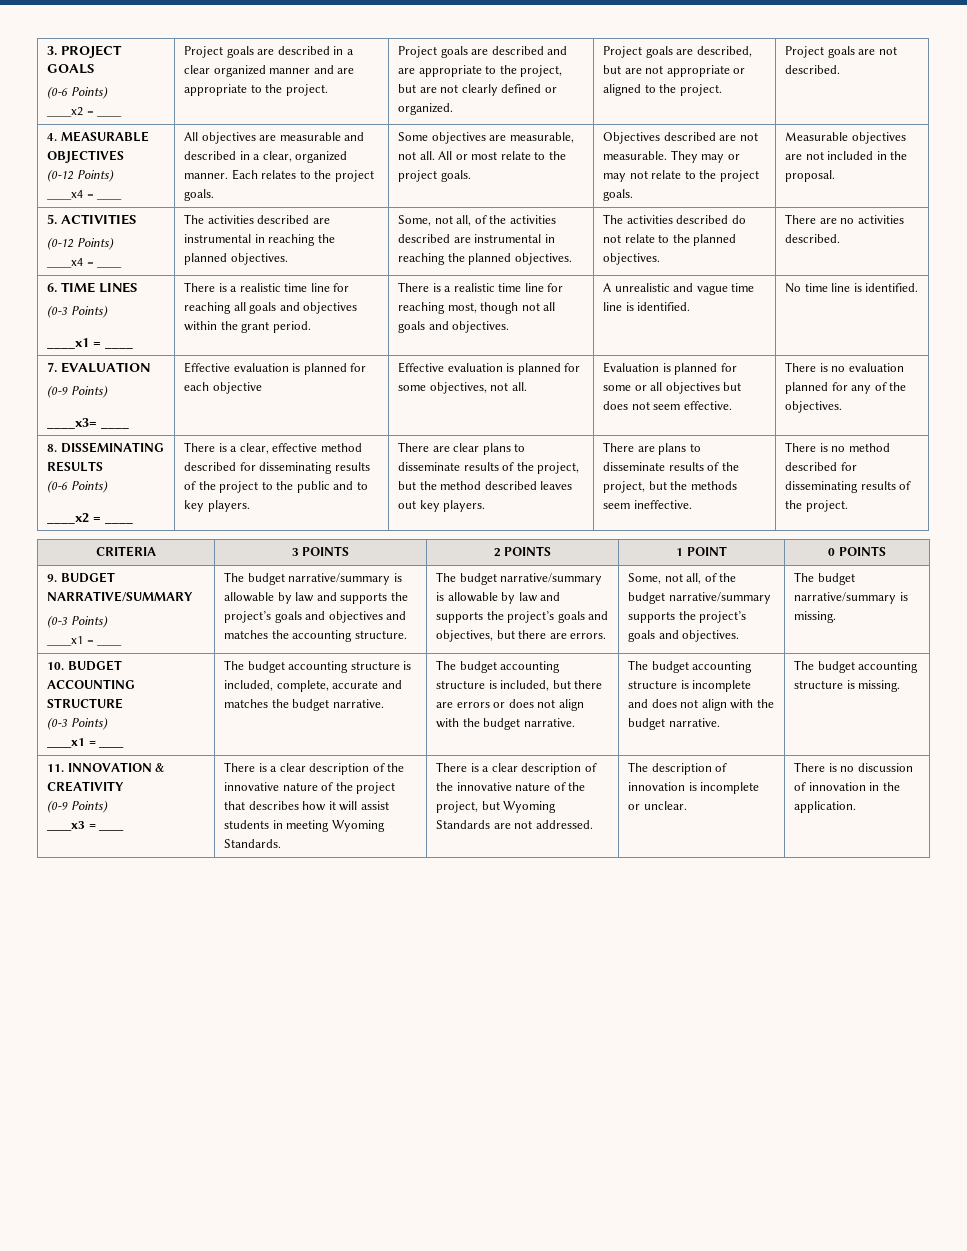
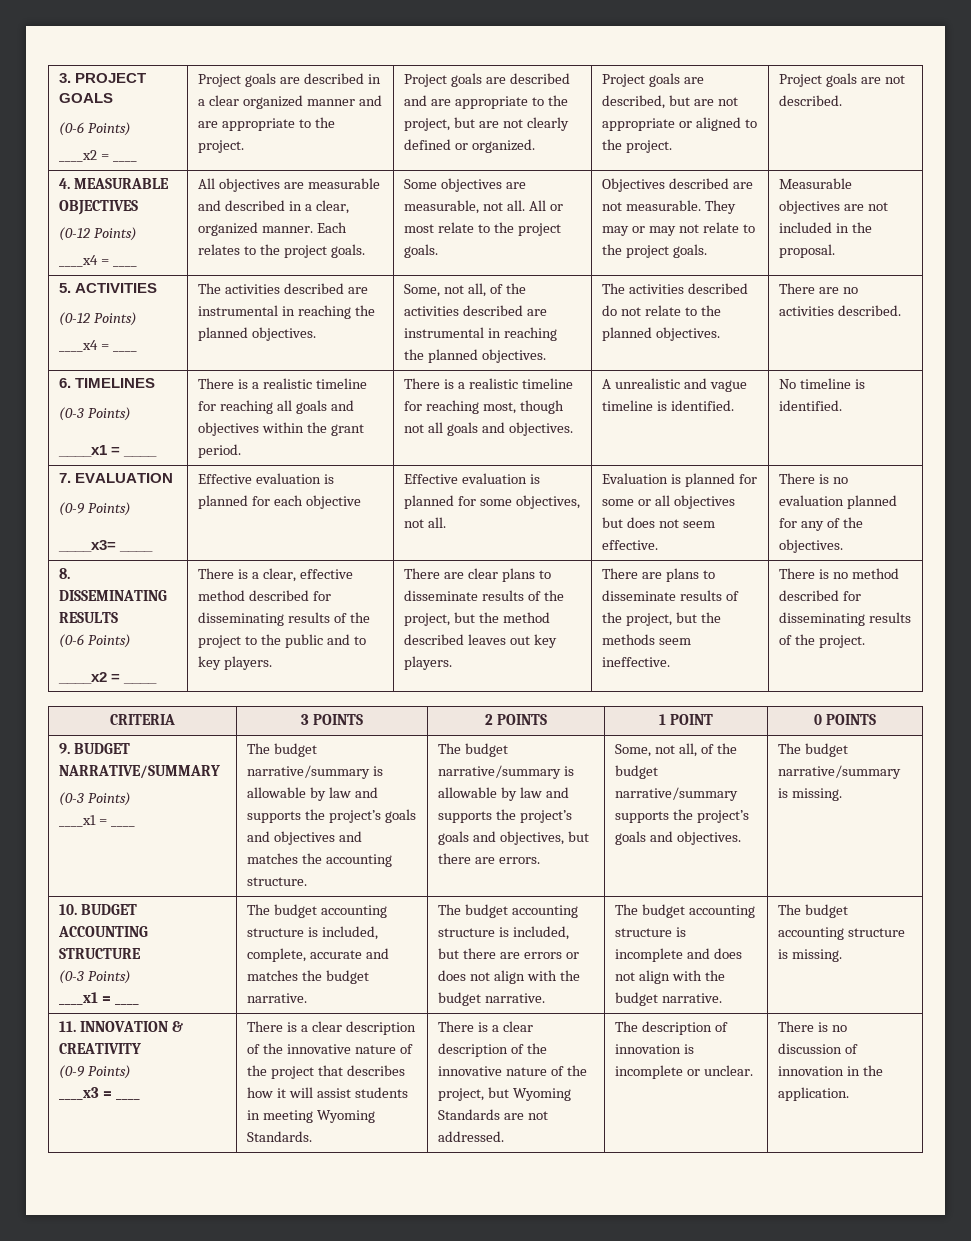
- 6. TIME LINES
+ 6. TIMELINES
- There is a realistic time line for reaching all goals and objectives within the grant period.
+ There is a realistic timeline for reaching all goals and objectives within the grant period.
- There is a realistic time line for reaching most, though not all goals and objectives.
+ There is a realistic timeline for reaching most, though not all goals and objectives.
- A unrealistic and vague time line is identified.
+ A unrealistic and vague timeline is identified.
- No time line is identified.
+ No timeline is identified.

